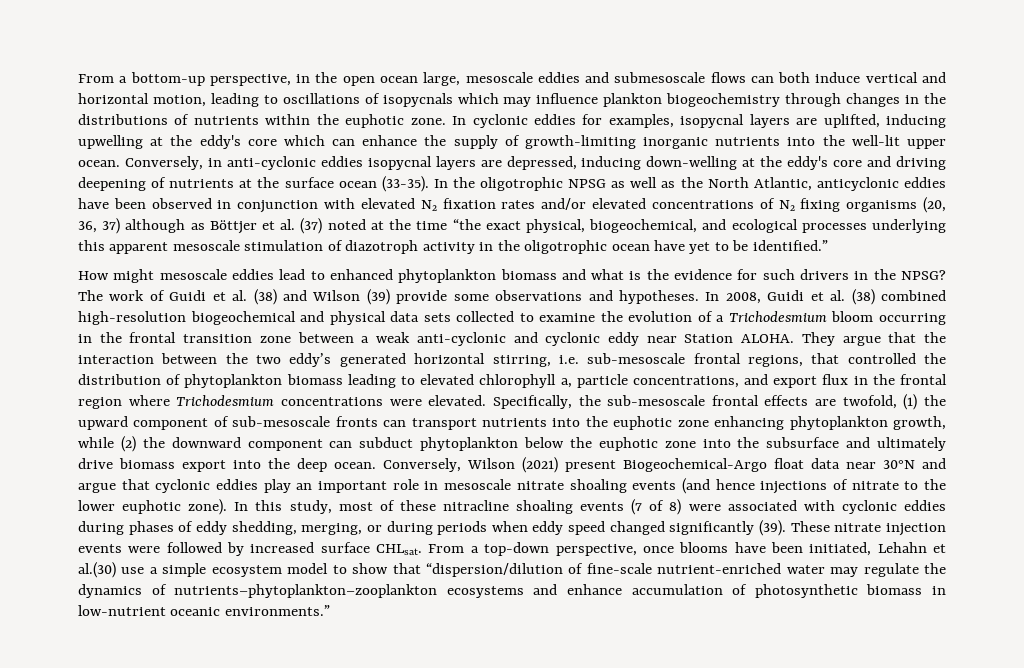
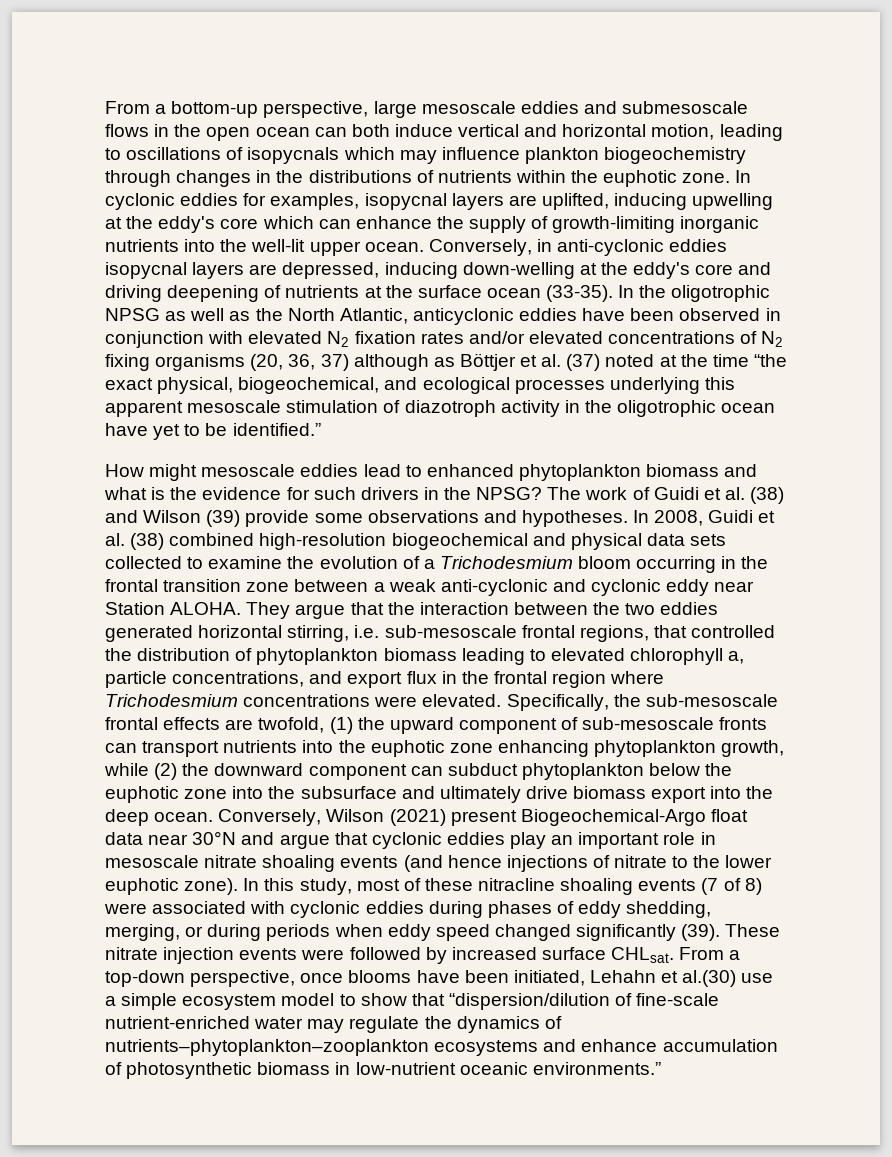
- From a bottom-up perspective, in the open ocean large, mesoscale eddies and submesoscale flows can both induce vertical and horizontal motion, leading to oscillations of isopycnals which may influence plankton biogeochemistry through changes in the distributions of nutrients within the euphotic zone.
+ From a bottom-up perspective, large mesoscale eddies and submesoscale flows in the open ocean can both induce vertical and horizontal motion, leading to oscillations of isopycnals which may influence plankton biogeochemistry through changes in the distributions of nutrients within the euphotic zone.
- They argue that the interaction between the two eddy’s generated horizontal stirring, i.e. sub-mesoscale frontal regions, that controlled the distribution of phytoplankton biomass leading to elevated chlorophyll a, particle concentrations, and export flux in the frontal region where Trichodesmium concentrations were elevated.
+ They argue that the interaction between the two eddies generated horizontal stirring, i.e. sub-mesoscale frontal regions, that controlled the distribution of phytoplankton biomass leading to elevated chlorophyll a, particle concentrations, and export flux in the frontal region where Trichodesmium concentrations were elevated.

